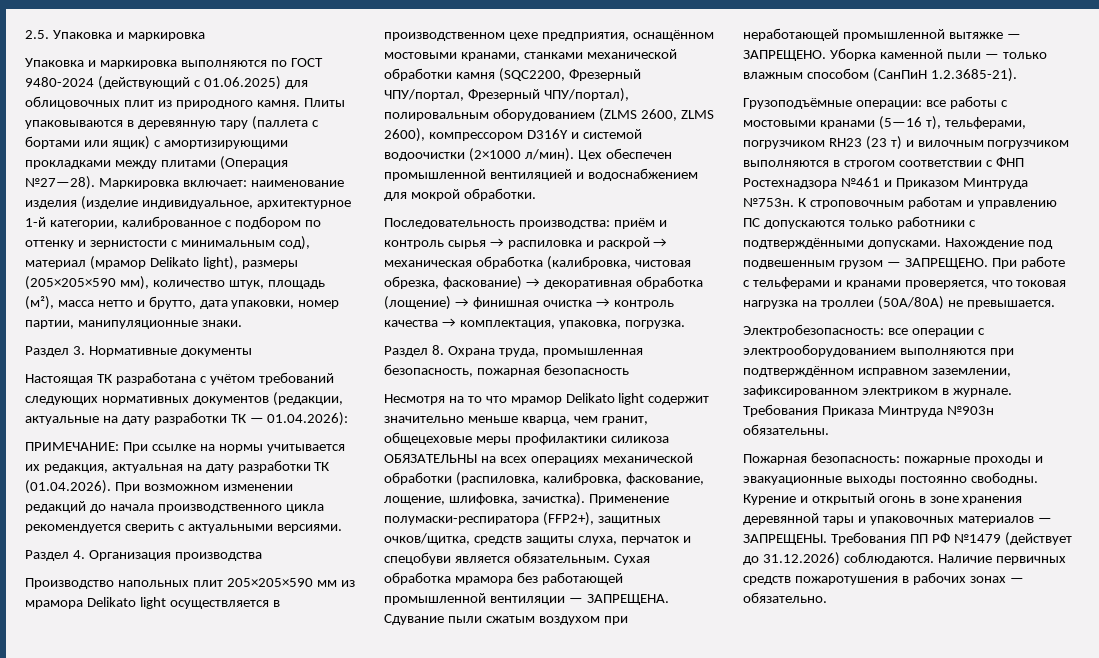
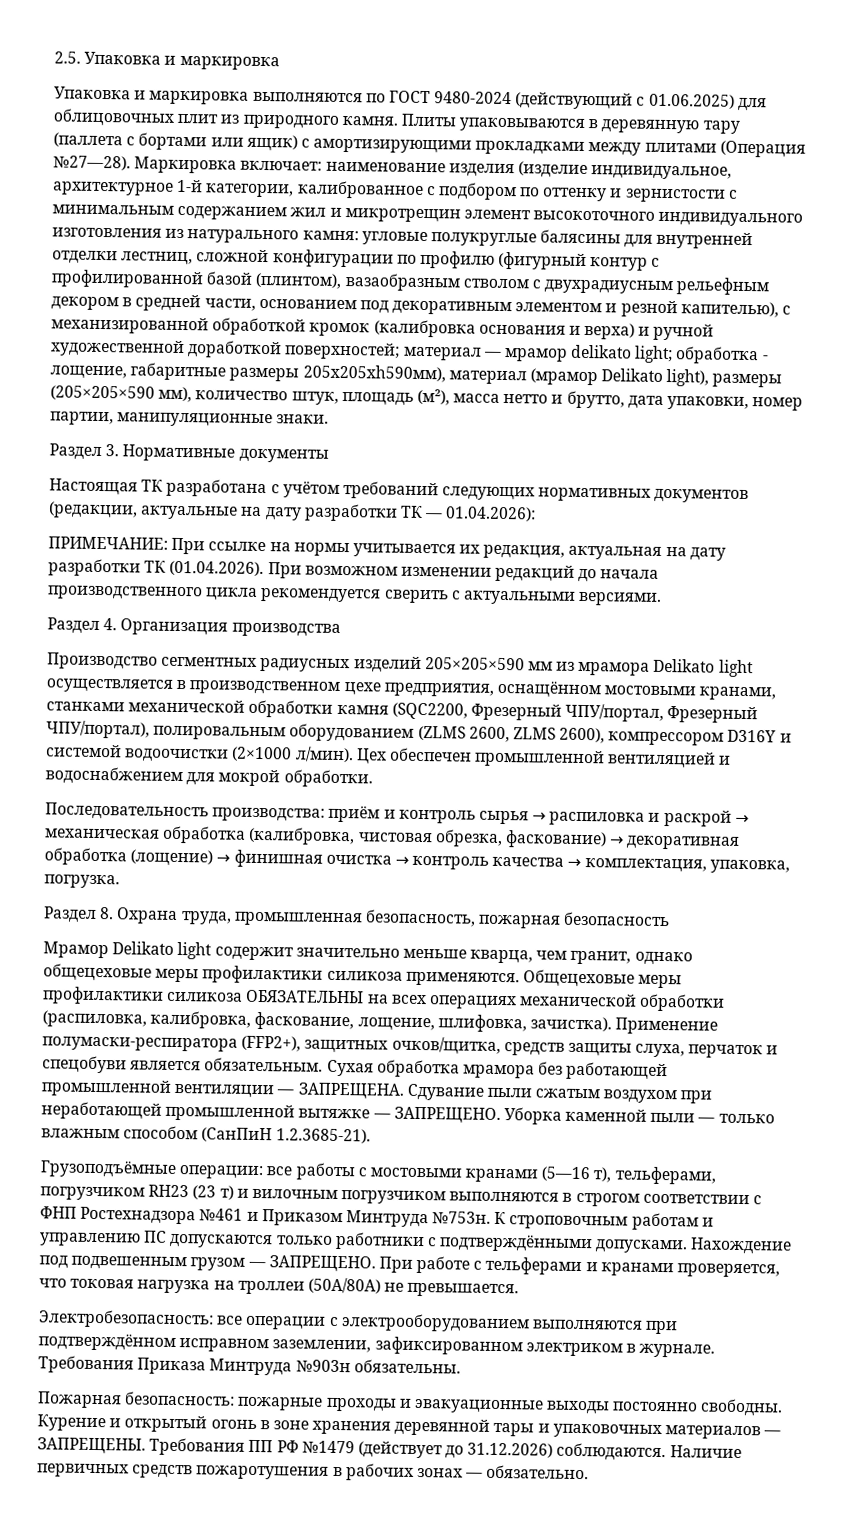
- Маркировка включает: наименование изделия (изделие индивидуальное, архитектурное 1-й категории, калиброванное с подбором по оттенку и зернистости с минимальным сод), материал (мрамор Delikato light), размеры (205×205×590 мм), количество штук, площадь (м²), масса нетто и брутто, дата упаковки, номер партии, манипуляционные знаки.
+ Маркировка включает: наименование изделия (изделие индивидуальное, архитектурное 1-й категории, калиброванное с подбором по оттенку и зернистости с минимальным содержанием жил и микротрещин элемент высокоточного индивидуального изготовления из натурального камня: угловые полукруглые балясины для внутренней отделки лестниц, сложной конфигурации по профилю (фигурный контур с профилированной базой (плинтом), вазаобразным стволом с двухрадиусным рельефным декором в средней части, основанием под декоративным элементом и резной капителью), с механизированной обработкой кромок (калибровка основания и верха) и ручной художественной доработкой поверхностей; материал — мрамор delikato light; обработка - лощение, габаритные размеры 205х205хh590мм), материал (мрамор Delikato light), размеры (205×205×590 мм), количество штук, площадь (м²), масса нетто и брутто, дата упаковки, номер партии, манипуляционные знаки.
- Производство напольных плит 205×205×590 мм из мрамора Delikato light осуществляется в производственном цехе предприятия, оснащённом мостовыми кранами, станками механической обработки камня (SQC2200, Фрезерный ЧПУ/портал, Фрезерный ЧПУ/портал), полировальным оборудованием (ZLMS 2600, ZLMS 2600), компрессором D316Y и системой водоочистки (2×1000 л/мин).
+ Производство сегментных радиусных изделий 205×205×590 мм из мрамора Delikato light осуществляется в производственном цехе предприятия, оснащённом мостовыми кранами, станками механической обработки камня (SQC2200, Фрезерный ЧПУ/портал, Фрезерный ЧПУ/портал), полировальным оборудованием (ZLMS 2600, ZLMS 2600), компрессором D316Y и системой водоочистки (2×1000 л/мин).
- Несмотря на то что мрамор Delikato light содержит значительно меньше кварца, чем гранит, общецеховые меры профилактики силикоза ОБЯЗАТЕЛЬНЫ на всех операциях механической обработки (распиловка, калибровка, фаскование, лощение, шлифовка, зачистка).
+ Мрамор Delikato light содержит значительно меньше кварца, чем гранит, однако общецеховые меры профилактики силикоза применяются. Общецеховые меры профилактики силикоза ОБЯЗАТЕЛЬНЫ на всех операциях механической обработки (распиловка, калибровка, фаскование, лощение, шлифовка, зачистка).

